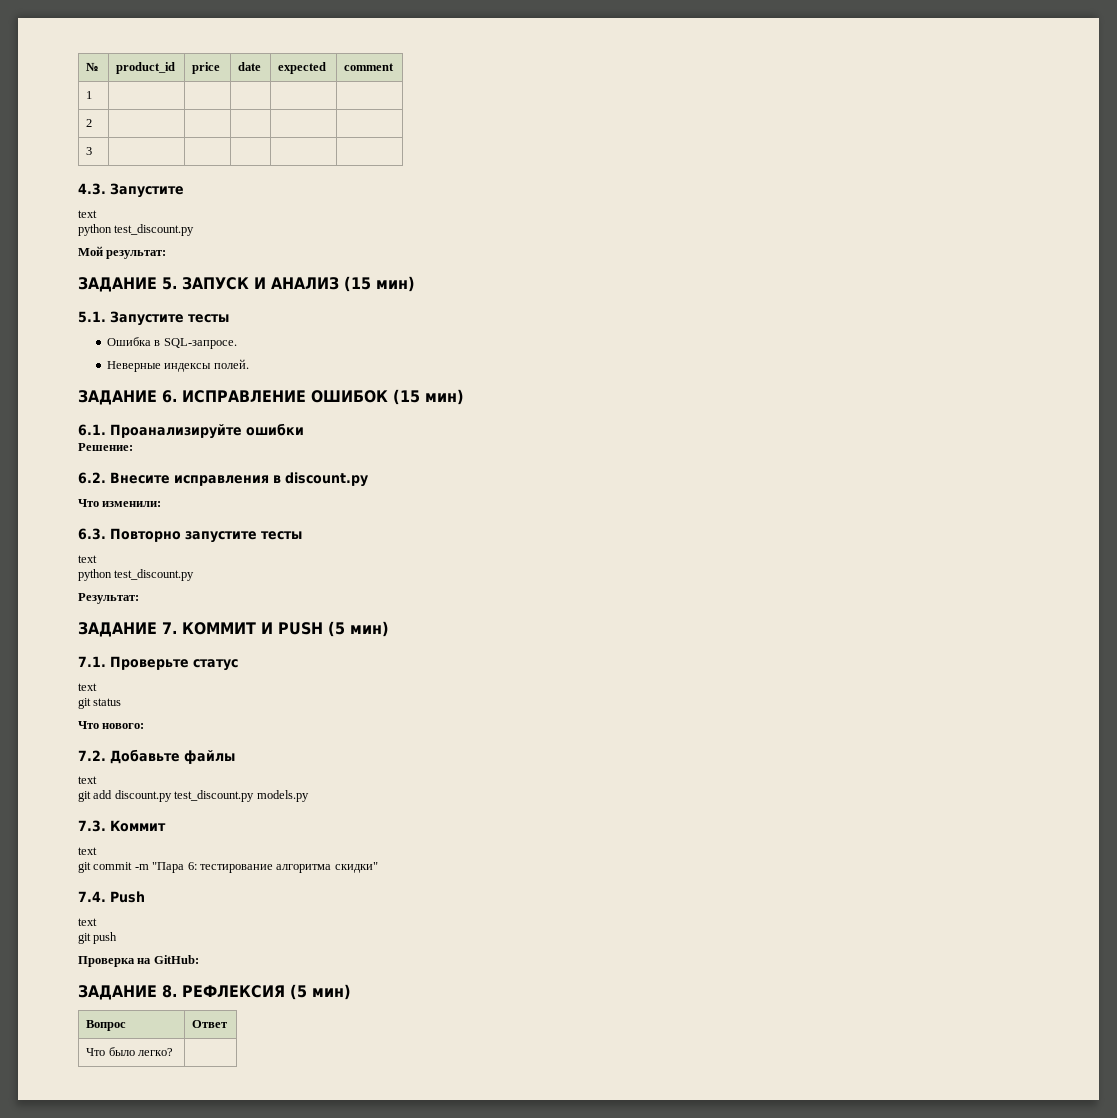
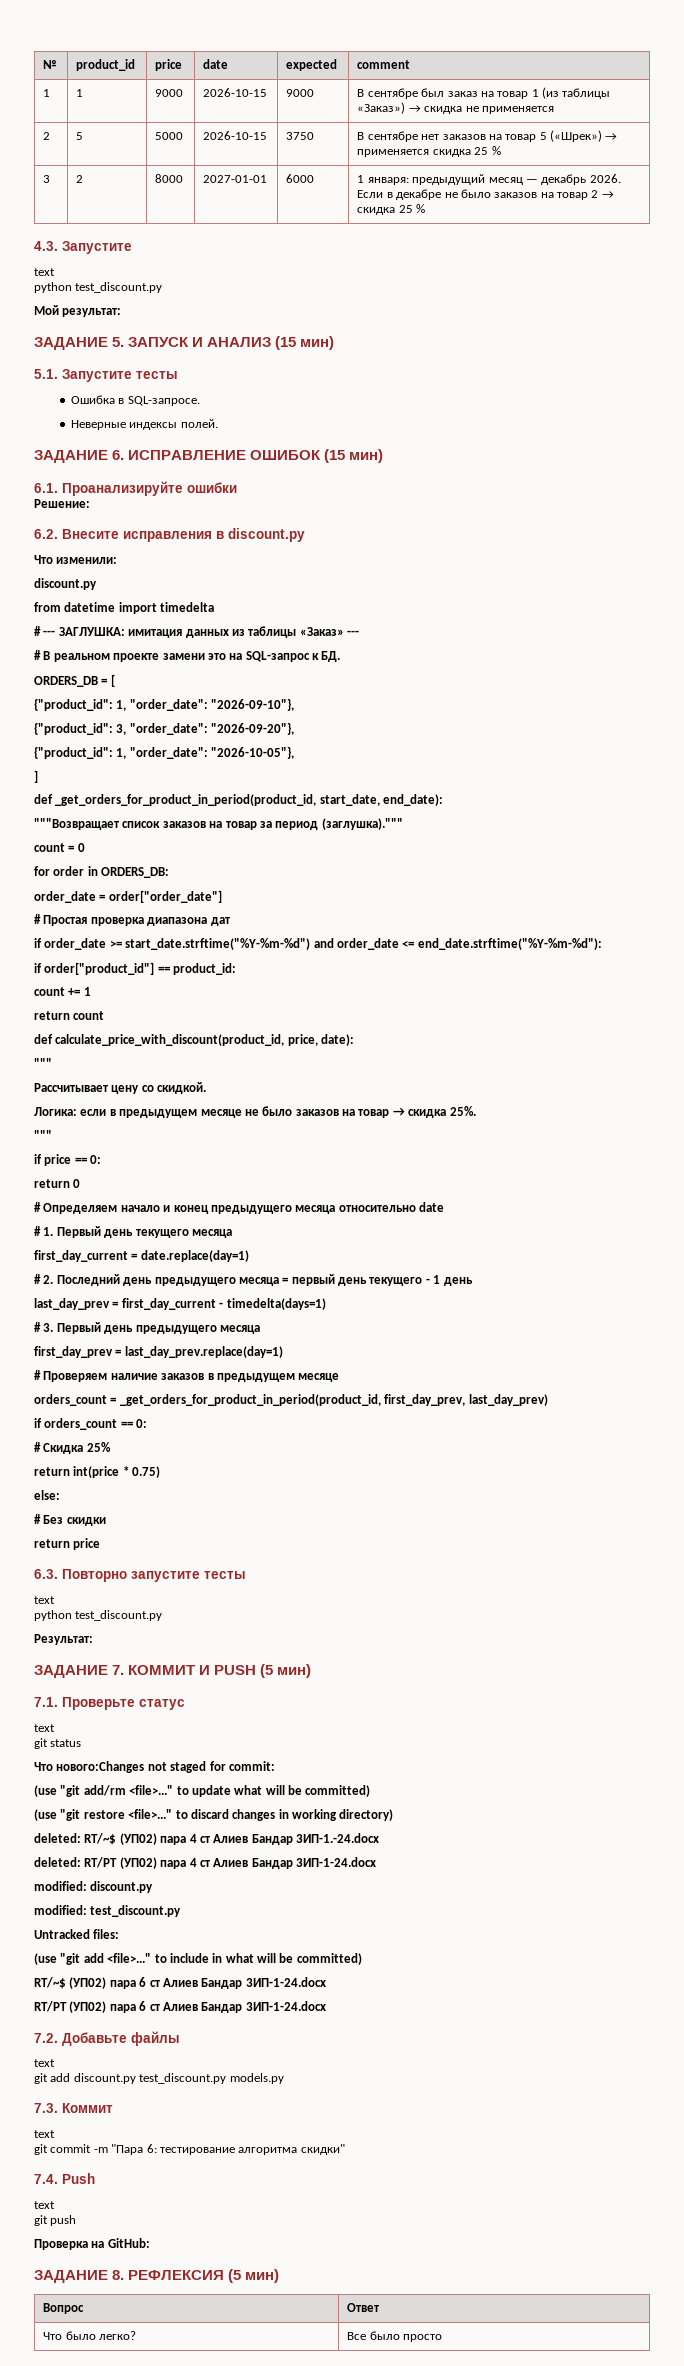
- 1 | | | | |
- 2 | | | | |
- 3 | | | | |
+ 1 | 1 | 9000 | 2026-10-15 | 9000 | В сентябре был заказ на товар 1 (из таблицы «Заказ») → скидка не применяется
+ 2 | 5 | 5000 | 2026-10-15 | 3750 | В сентябре нет заказов на товар 5 («Шрек») → применяется скидка 25 %
+ 3 | 2 | 8000 | 2027-01-01 | 6000 | 1 января: предыдущий месяц — декабрь 2026. Если в декабре не было заказов на товар 2 → скидка 25 %
  Что изменили:
+ discount.py
+ from datetime import timedelta
+ # --- ЗАГЛУШКА: имитация данных из таблицы «Заказ» ---
+ # В реальном проекте замени это на SQL-запрос к БД.
+ ORDERS_DB = [
+ {"product_id": 1, "order_date": "2026-09-10"},
+ {"product_id": 3, "order_date": "2026-09-20"},
+ {"product_id": 1, "order_date": "2026-10-05"},
+ ]
+ def _get_orders_for_product_in_period(product_id, start_date, end_date):
+ """Возвращает список заказов на товар за период (заглушка)."""
+ count = 0
+ for order in ORDERS_DB:
+ order_date = order["order_date"]
+ # Простая проверка диапазона дат
+ if order_date >= start_date.strftime("%Y-%m-%d") and order_date <= end_date.strftime("%Y-%m-%d"):
+ if order["product_id"] == product_id:
+ count += 1
+ return count
+ def calculate_price_with_discount(product_id, price, date):
+ """
+ Рассчитывает цену со скидкой.
+ Логика: если в предыдущем месяце не было заказов на товар → скидка 25%.
+ """
+ if price == 0:
+ return 0
+ # Определяем начало и конец предыдущего месяца относительно date
+ # 1. Первый день текущего месяца
+ first_day_current = date.replace(day=1)
+ # 2. Последний день предыдущего месяца = первый день текущего - 1 день
+ last_day_prev = first_day_current - timedelta(days=1)
+ # 3. Первый день предыдущего месяца
+ first_day_prev = last_day_prev.replace(day=1)
+ # Проверяем наличие заказов в предыдущем месяце
+ orders_count = _get_orders_for_product_in_period(product_id, first_day_prev, last_day_prev)
+ if orders_count == 0:
+ # Скидка 25%
+ return int(price * 0.75)
+ else:
+ # Без скидки
+ return price
- Что нового:
+ Что нового:Changes not staged for commit:
+ (use "git add/rm <file>..." to update what will be committed)
+ (use "git restore <file>..." to discard changes in working directory)
+ deleted: RT/~$ (УП02) пара 4 ст Алиев Бандар 3ИП-1.-24.docx
+ deleted: RT/РТ (УП02) пара 4 ст Алиев Бандар 3ИП-1-24.docx
+ modified: discount.py
+ modified: test_discount.py
+ Untracked files:
+ (use "git add <file>..." to include in what will be committed)
+ RT/~$ (УП02) пара 6 ст Алиев Бандар 3ИП-1-24.docx
+ RT/РТ (УП02) пара 6 ст Алиев Бандар 3ИП-1-24.docx
- Что было легко? |
+ Что было легко? | Все было просто

